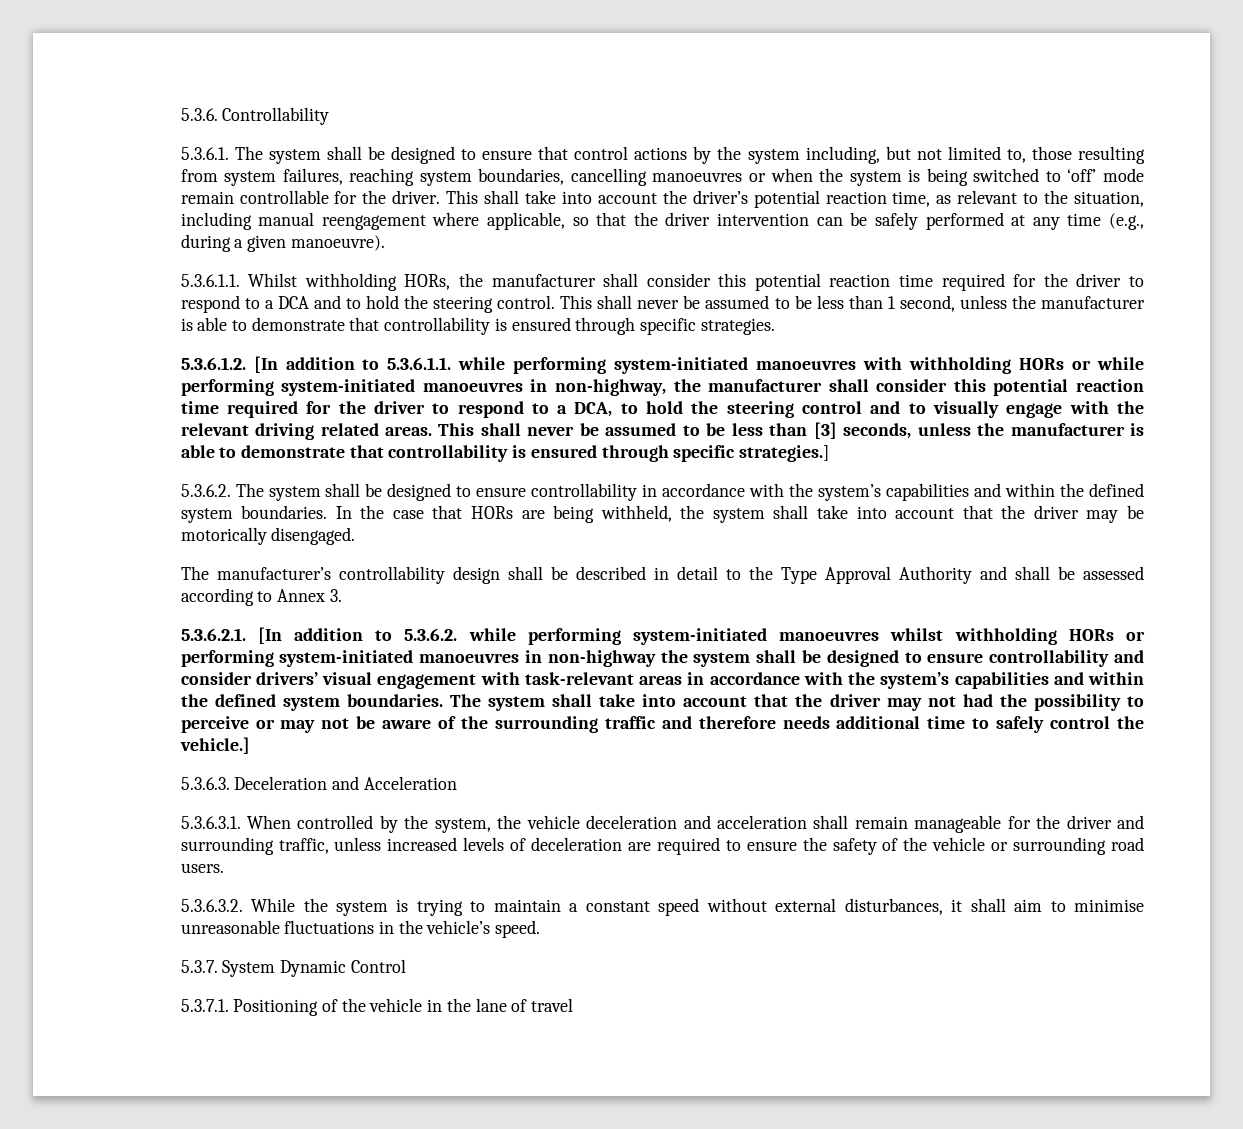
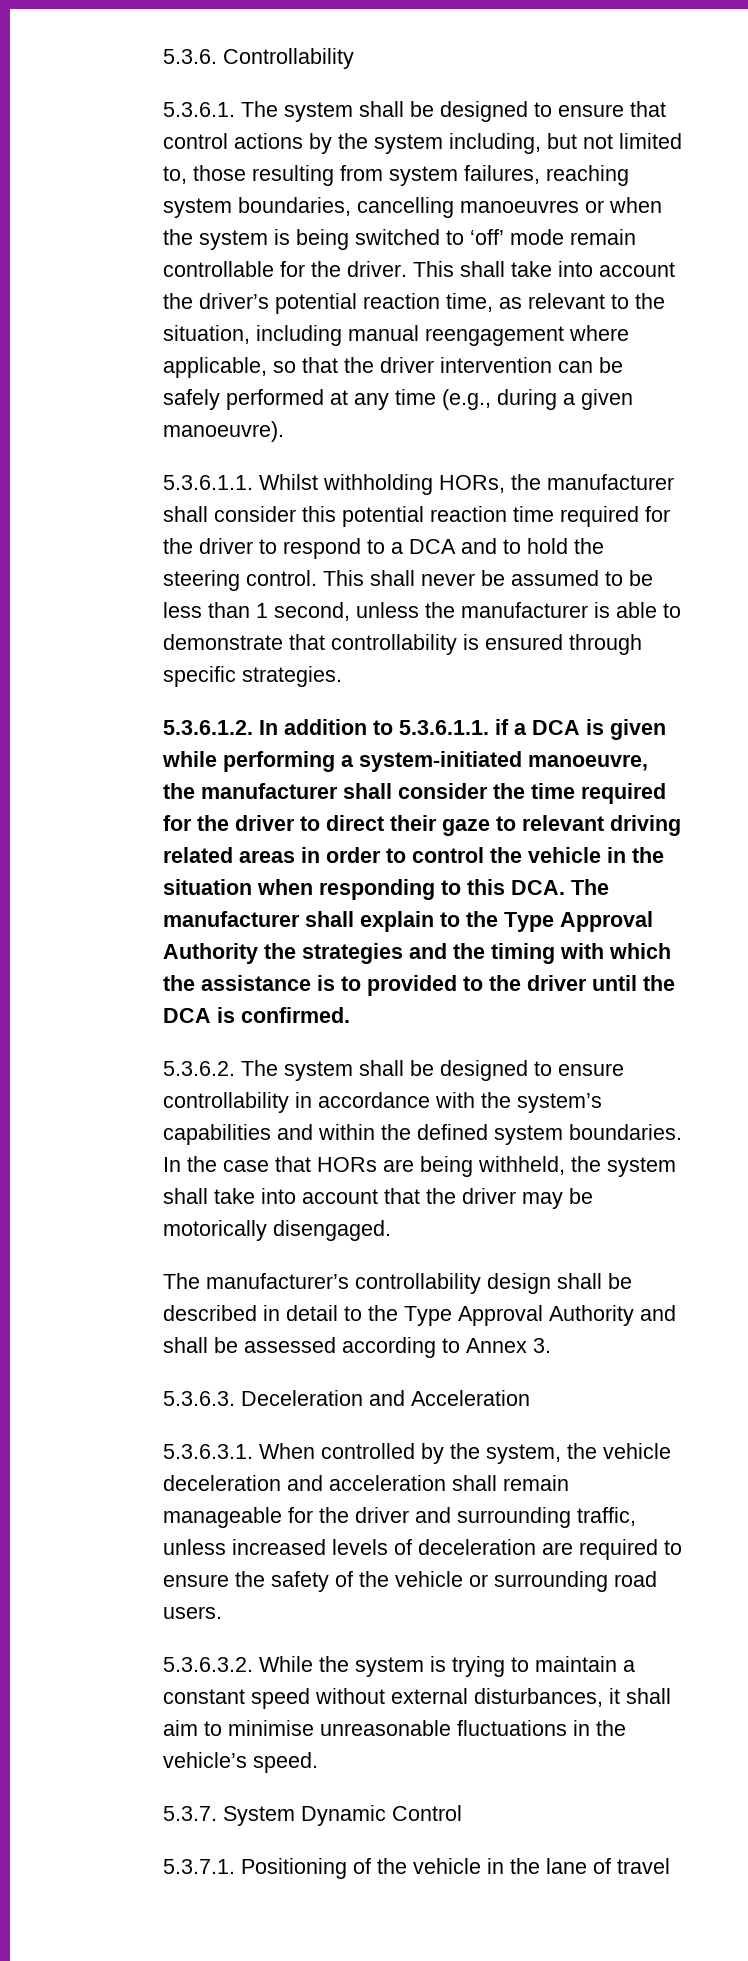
- 5.3.6.1.2. [In addition to 5.3.6.1.1. while performing system-initiated manoeuvres with withholding HORs or while performing system-initiated manoeuvres in non-highway, the manufacturer shall consider this potential reaction time required for the driver to respond to a DCA, to hold the steering control and to visually engage with the relevant driving related areas. This shall never be assumed to be less than [3] seconds, unless the manufacturer is able to demonstrate that controllability is ensured through specific strategies.]
+ 5.3.6.1.2. In addition to 5.3.6.1.1. if a DCA is given while performing a system-initiated manoeuvre, the manufacturer shall consider the time required for the driver to direct their gaze to relevant driving related areas in order to control the vehicle in the situation when responding to this DCA. The manufacturer shall explain to the Type Approval Authority the strategies and the timing with which the assistance is to provided to the driver until the DCA is confirmed.
- 5.3.6.2.1. [In addition to 5.3.6.2. while performing system-initiated manoeuvres whilst withholding HORs or performing system-initiated manoeuvres in non-highway the system shall be designed to ensure controllability and consider drivers’ visual engagement with task-relevant areas in accordance with the system’s capabilities and within the defined system boundaries. The system shall take into account that the driver may not had the possibility to perceive or may not be aware of the surrounding traffic and therefore needs additional time to safely control the vehicle.]

